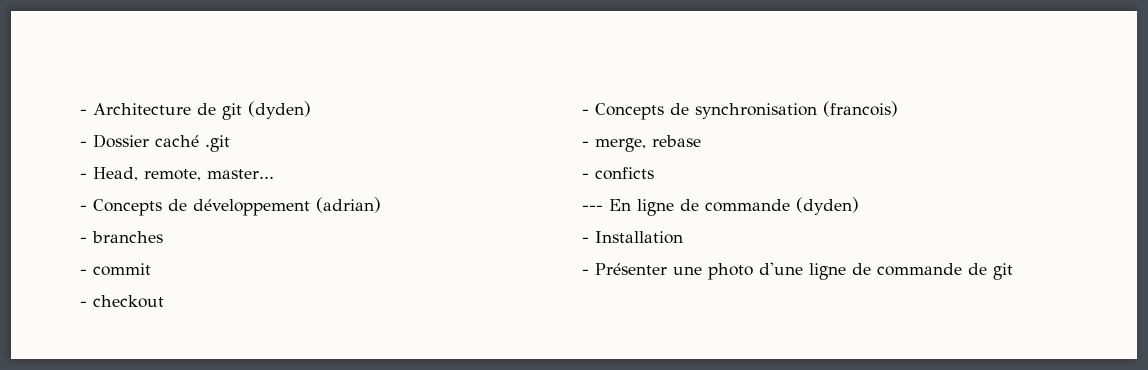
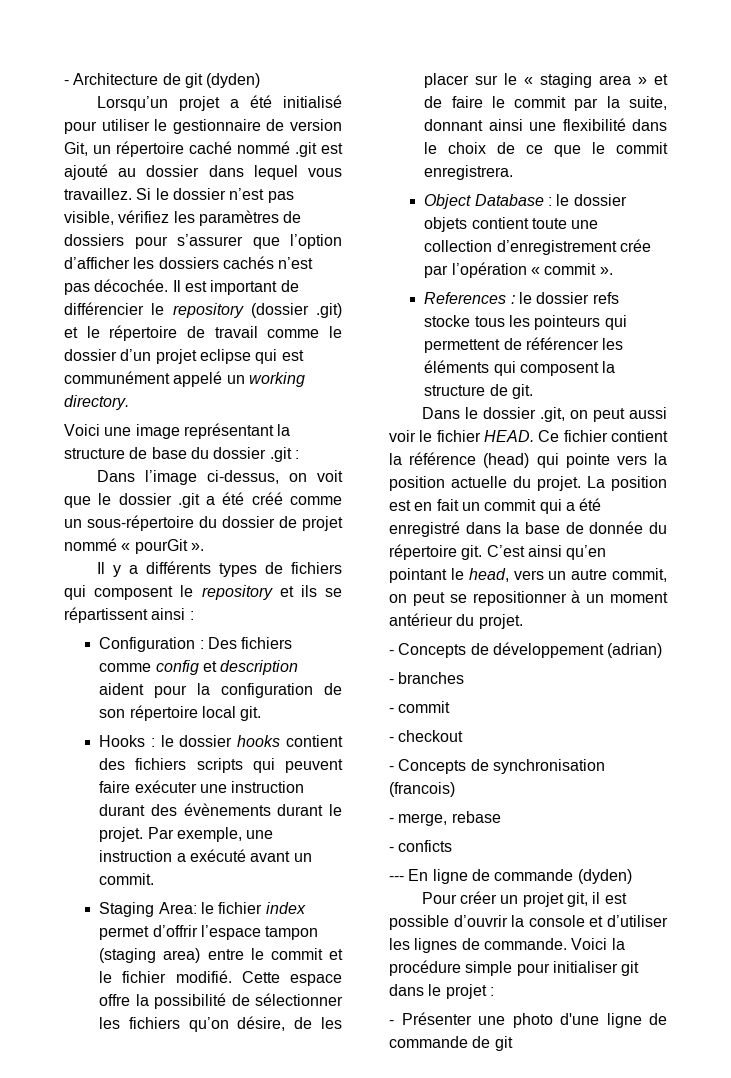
- - Dossier caché .git
- - Head, remote, master...
+ Lorsqu’un projet a été initialisé pour utiliser le gestionnaire de version Git, un répertoire caché nommé .git est ajouté au dossier dans lequel vous travaillez. Si le dossier n’est pas visible, vérifiez les paramètres de dossiers pour s’assurer que l’option d’afficher les dossiers cachés n’est pas décochée. Il est important de différencier le repository (dossier .git) et le répertoire de travail comme le dossier d’un projet eclipse qui est communément appelé un working directory.
+ Voici une image représentant la structure de base du dossier .git :
+ Dans l’image ci-dessus, on voit que le dossier .git a été créé comme un sous-répertoire du dossier de projet nommé « pourGit ».
+ Il y a différents types de fichiers qui composent le repository et ils se répartissent ainsi :
+ Configuration : Des fichiers comme config et description aident pour la configuration de son répertoire local git.
+ Hooks : le dossier hooks contient des fichiers scripts qui peuvent faire exécuter une instruction durant des évènements durant le projet. Par exemple, une instruction a exécuté avant un commit.
+ Staging Area: le fichier index permet d’offrir l’espace tampon (staging area) entre le commit et le fichier modifié. Cette espace offre la possibilité de sélectionner les fichiers qu’on désire, de les placer sur le « staging area » et de faire le commit par la suite, donnant ainsi une flexibilité dans le choix de ce que le commit enregistrera.
+ Object Database : le dossier objets contient toute une collection d’enregistrement crée par l’opération « commit ».
+ References : le dossier refs stocke tous les pointeurs qui permettent de référencer les éléments qui composent la structure de git.
+ Dans le dossier .git, on peut aussi voir le fichier HEAD. Ce fichier contient la référence (head) qui pointe vers la position actuelle du projet. La position est en fait un commit qui a été enregistré dans la base de donnée du répertoire git. C’est ainsi qu’en pointant le head, vers un autre commit, on peut se repositionner à un moment antérieur du projet.
- - Installation
+ Pour créer un projet git, il est possible d’ouvrir la console et d’utiliser les lignes de commande. Voici la procédure simple pour initialiser git dans le projet :

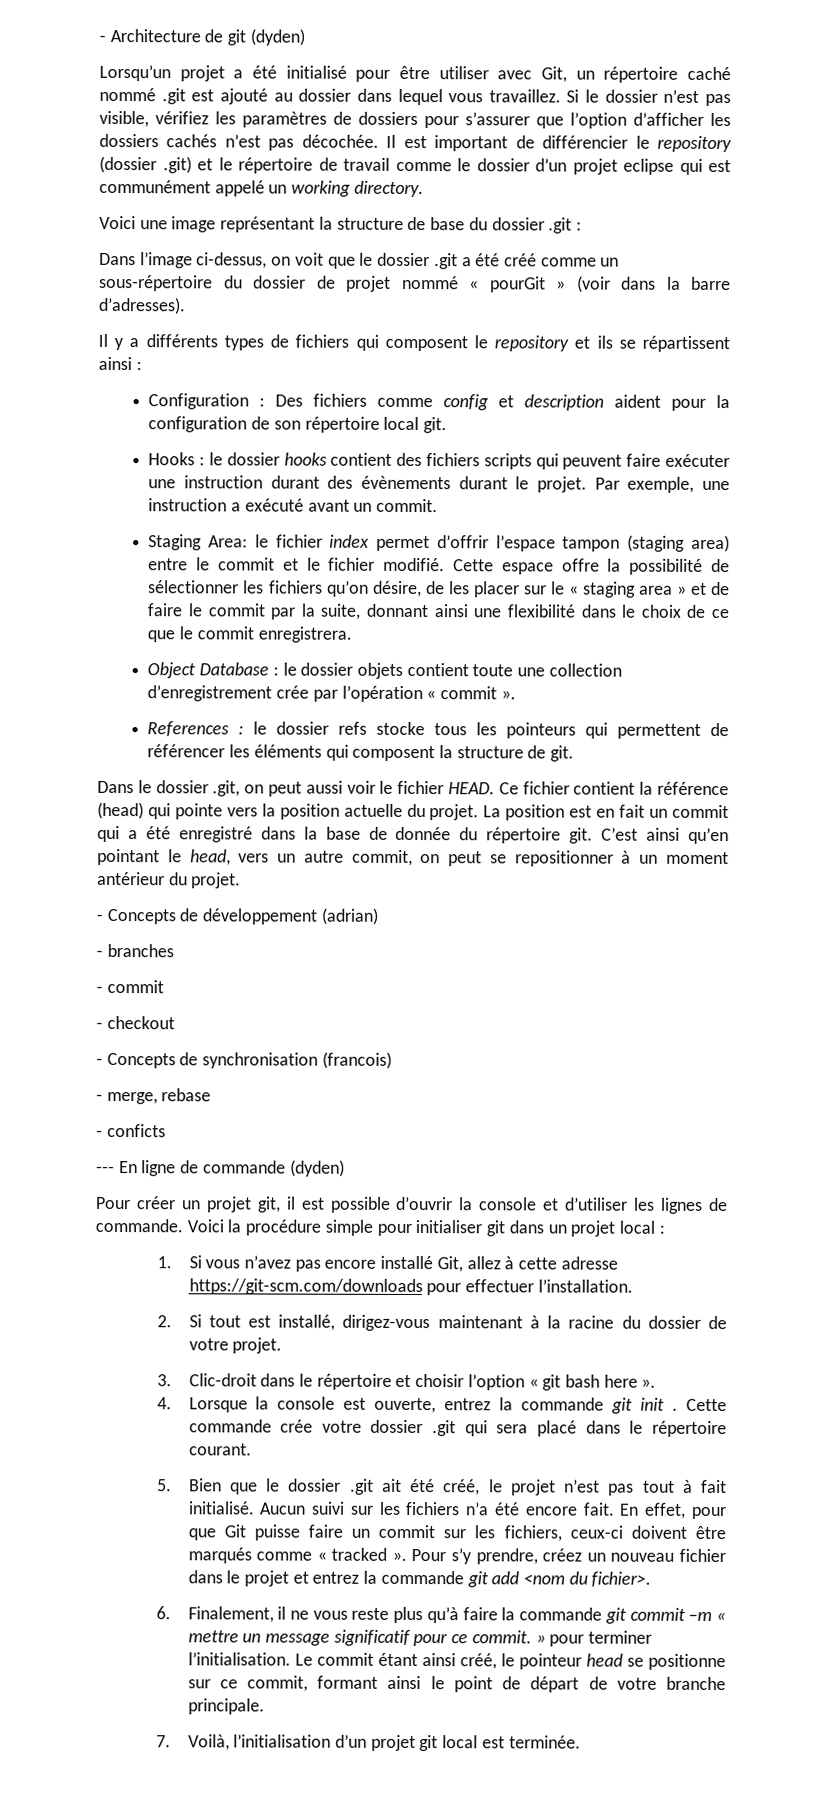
- Lorsqu’un projet a été initialisé pour utiliser le gestionnaire de version Git, un répertoire caché nommé .git est ajouté au dossier dans lequel vous travaillez.
+ Lorsqu’un projet a été initialisé pour être utiliser avec Git, un répertoire caché nommé .git est ajouté au dossier dans lequel vous travaillez.
- Dans l’image ci-dessus, on voit que le dossier .git a été créé comme un sous-répertoire du dossier de projet nommé « pourGit ».
+ Dans l’image ci-dessus, on voit que le dossier .git a été créé comme un sous-répertoire du dossier de projet nommé « pourGit » (voir dans la barre d’adresses).
- Voici la procédure simple pour initialiser git dans le projet :
- - Présenter une photo d'une ligne de commande de git
+ Voici la procédure simple pour initialiser git dans un projet local :
+ 1. Si vous n’avez pas encore installé Git, allez à cette adresse https://git-scm.com/downloads pour effectuer l’installation.
+ 2. Si tout est installé, dirigez-vous maintenant à la racine du dossier de votre projet.
+ 3. Clic-droit dans le répertoire et choisir l’option « git bash here ».
+ 4. Lorsque la console est ouverte, entrez la commande git init . Cette commande crée votre dossier .git qui sera placé dans le répertoire courant.
+ 5. Bien que le dossier .git ait été créé, le projet n’est pas tout à fait initialisé. Aucun suivi sur les fichiers n’a été encore fait. En effet, pour que Git puisse faire un commit sur les fichiers, ceux-ci doivent être marqués comme « tracked ». Pour s’y prendre, créez un nouveau fichier dans le projet et entrez la commande git add <nom du fichier>.
+ 6. Finalement, il ne vous reste plus qu’à faire la commande git commit –m « mettre un message significatif pour ce commit. » pour terminer l’initialisation. Le commit étant ainsi créé, le pointeur head se positionne sur ce commit, formant ainsi le point de départ de votre branche principale.
+ 7. Voilà, l’initialisation d’un projet git local est terminée.

